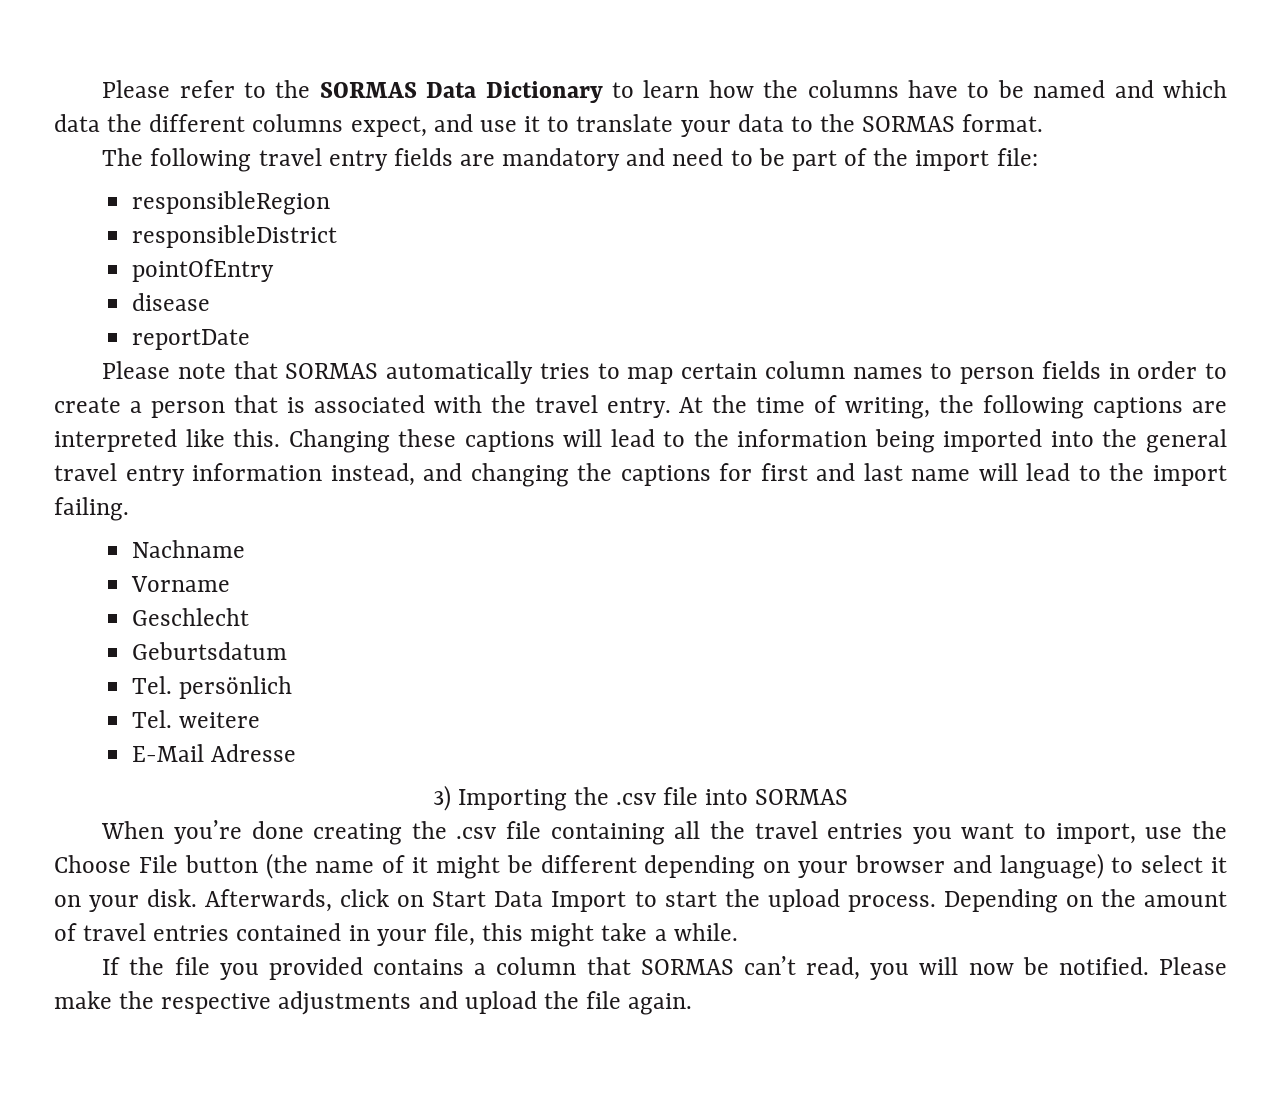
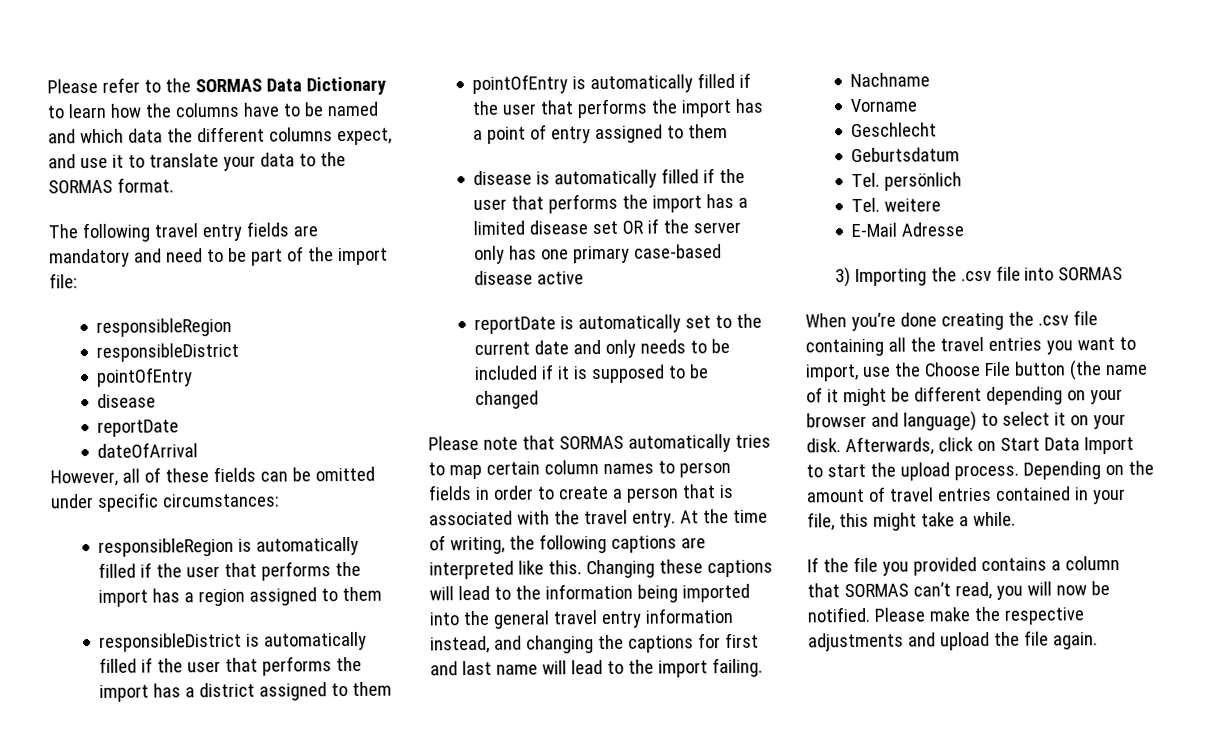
+ dateOfArrival
+ However, all of these fields can be omitted under specific circumstances:
+ responsibleRegion is automatically filled if the user that performs the import has a region assigned to them
+ responsibleDistrict is automatically filled if the user that performs the import has a district assigned to them
+ pointOfEntry is automatically filled if the user that performs the import has a point of entry assigned to them
+ disease is automatically filled if the user that performs the import has a limited disease set OR if the server only has one primary case-based disease active
+ reportDate is automatically set to the current date and only needs to be included if it is supposed to be changed

